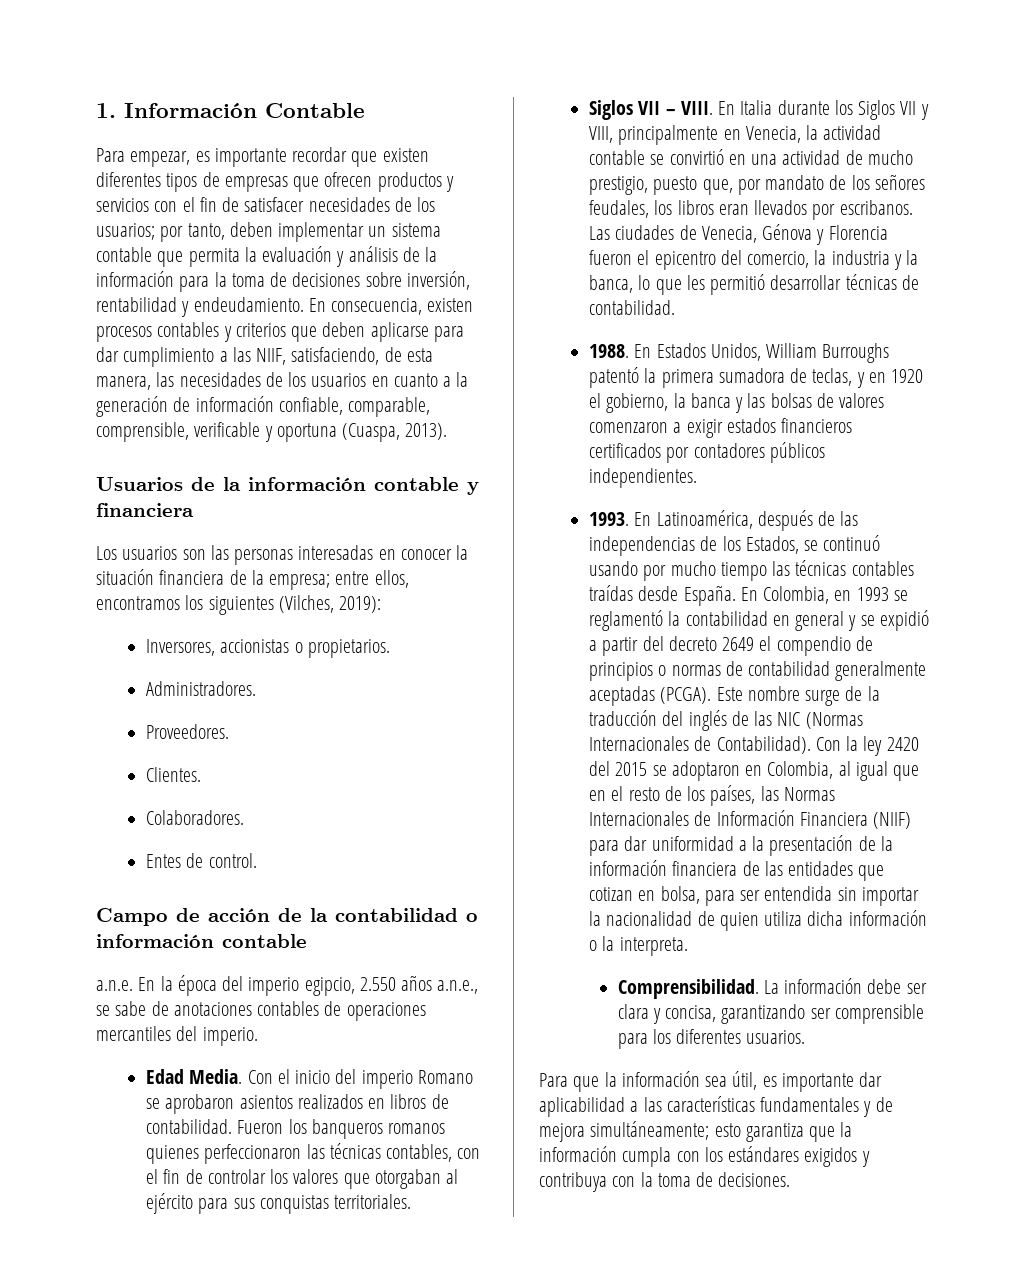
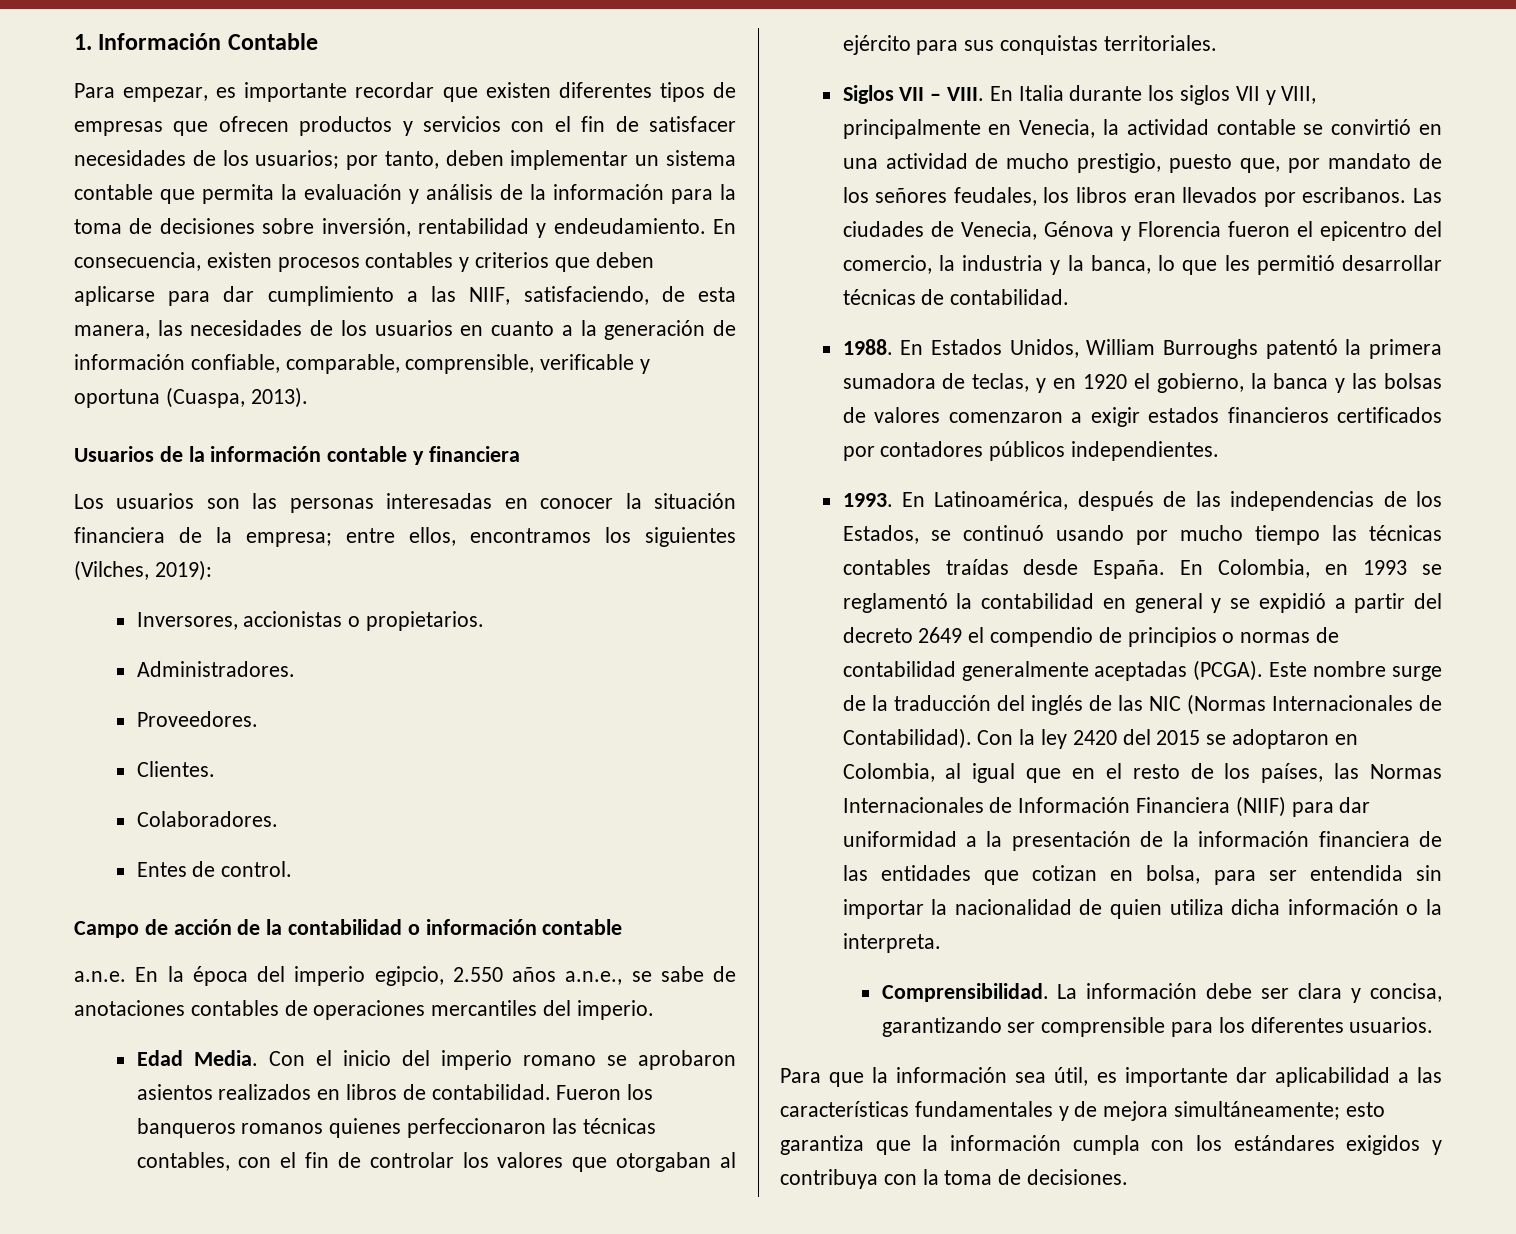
- Con el inicio del imperio Romano se aprobaron asientos realizados en libros de contabilidad.
+ Con el inicio del imperio romano se aprobaron asientos realizados en libros de contabilidad.
- En Italia durante los Siglos VII y VIII, principalmente en Venecia, la actividad contable se convirtió en una actividad de mucho prestigio, puesto que, por mandato de los señores feudales, los libros eran llevados por escribanos.
+ En Italia durante los siglos VII y VIII, principalmente en Venecia, la actividad contable se convirtió en una actividad de mucho prestigio, puesto que, por mandato de los señores feudales, los libros eran llevados por escribanos.

